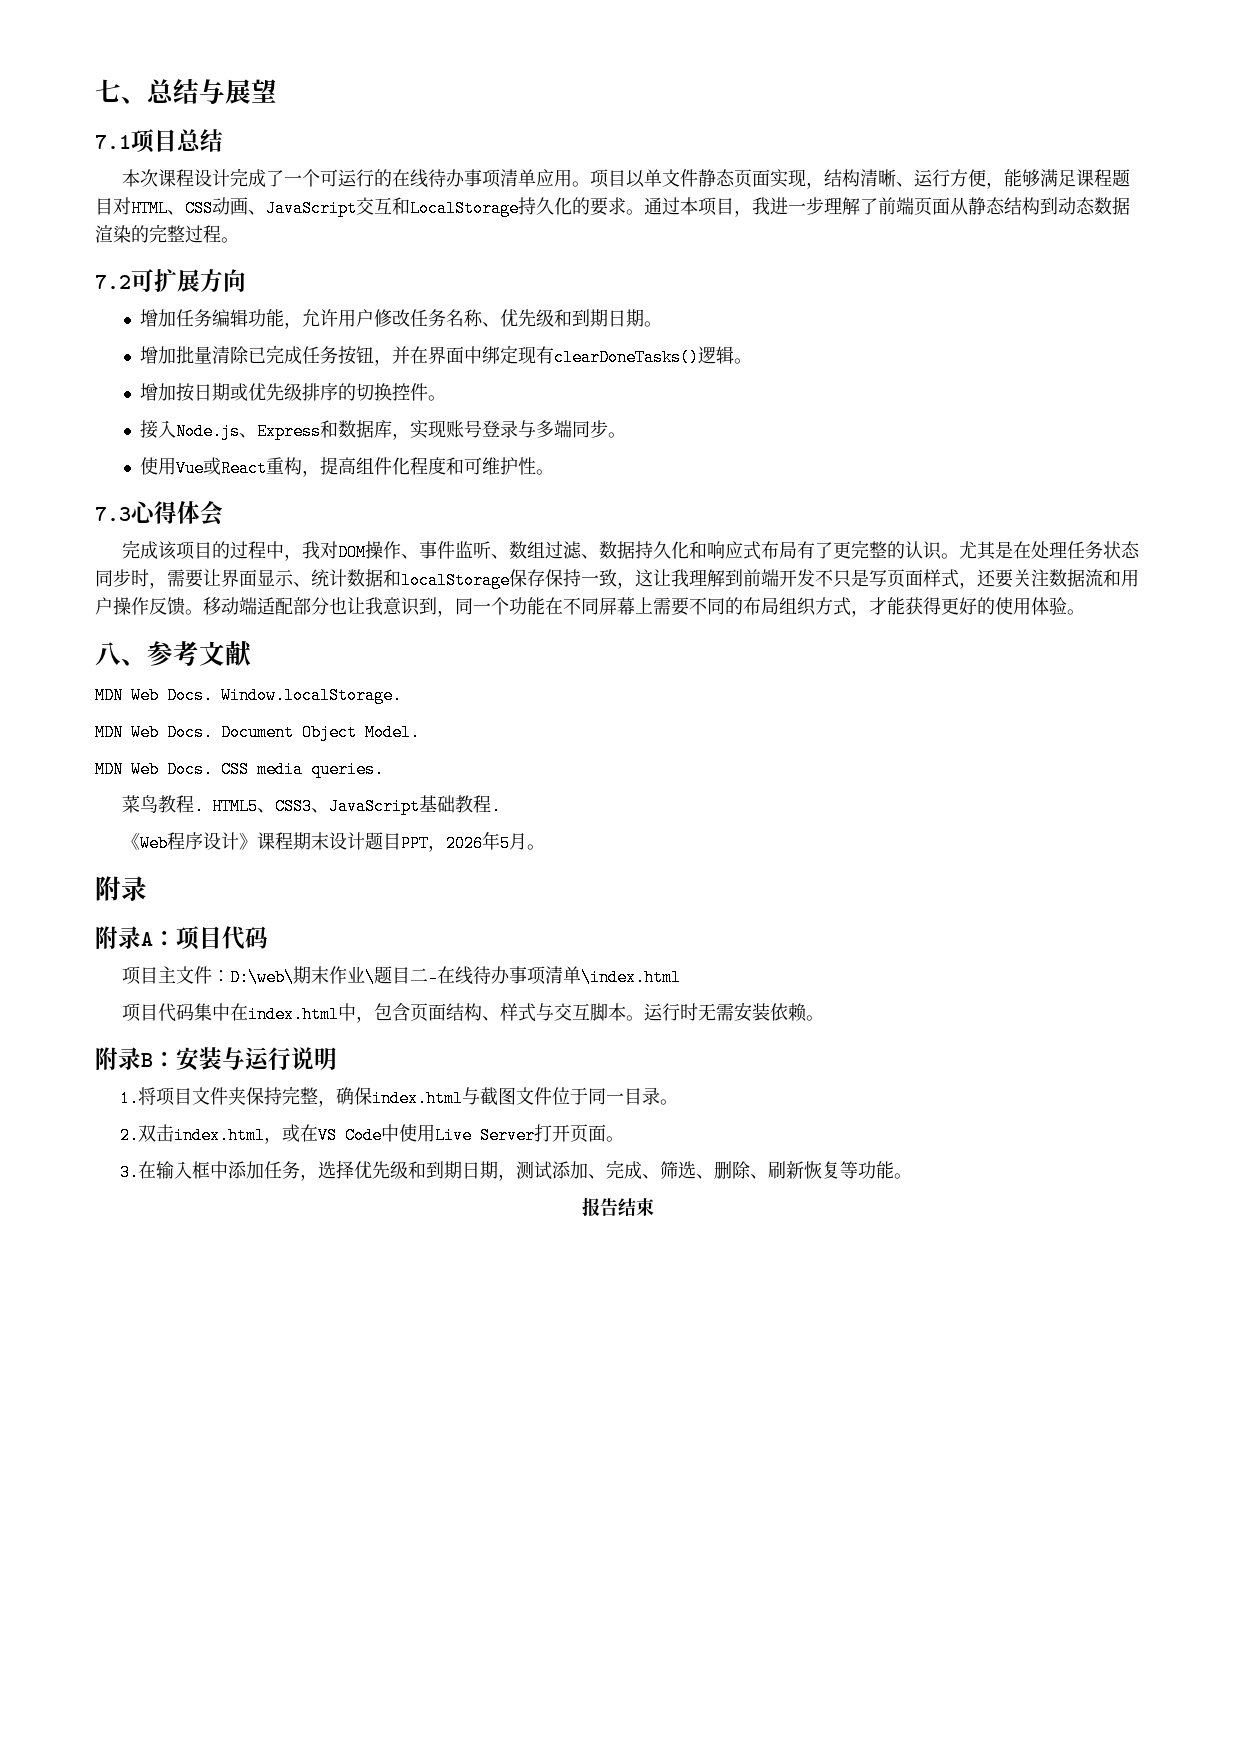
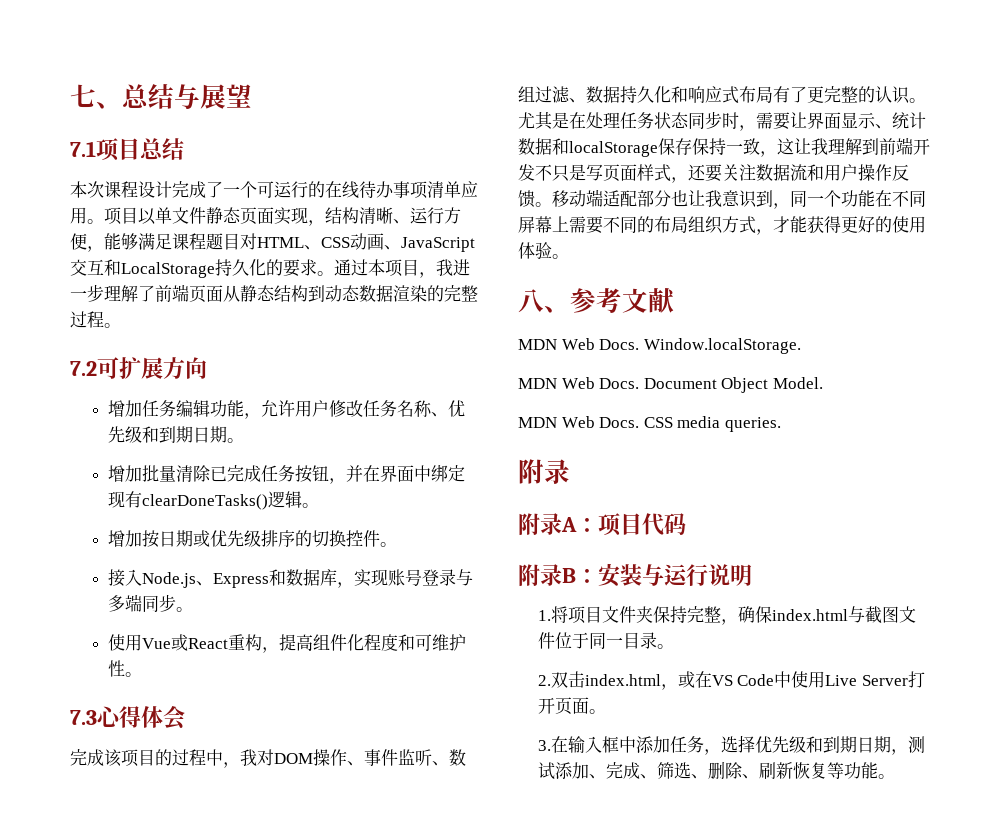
- 菜鸟教程. HTML5、CSS3、JavaScript基础教程.
- 《Web程序设计》课程期末设计题目PPT，2026年5月。
- 项目主文件：D:\web\期末作业\题目二-在线待办事项清单\index.html
- 项目代码集中在index.html中，包含页面结构、样式与交互脚本。运行时无需安装依赖。
- 报告结束

